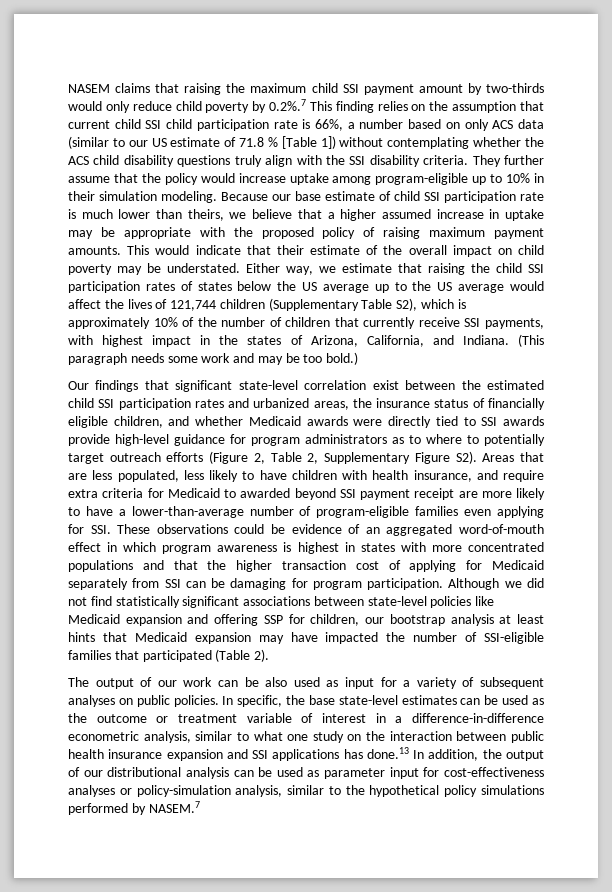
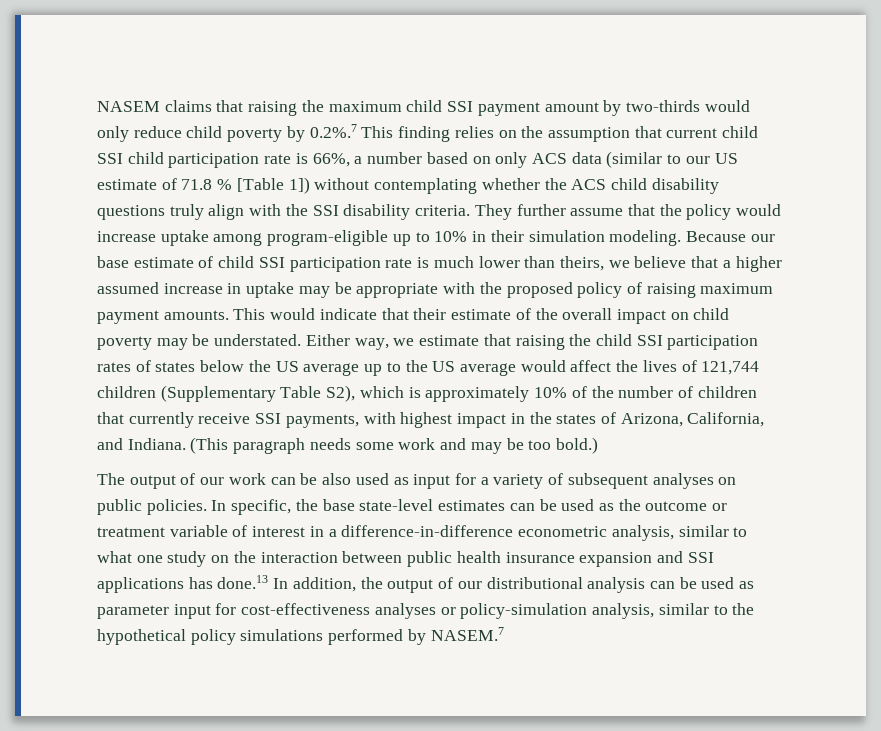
- Our findings that significant state-level correlation exist between the estimated child SSI participation rates and urbanized areas, the insurance status of financially eligible children, and whether Medicaid awards were directly tied to SSI awards provide high-level guidance for program administrators as to where to potentially target outreach efforts (Figure 2, Table 2, Supplementary Figure S2). Areas that are less populated, less likely to have children with health insurance, and require extra criteria for Medicaid to awarded beyond SSI payment receipt are more likely to have a lower-than-average number of program-eligible families even applying for SSI. These observations could be evidence of an aggregated word-of-mouth effect in which program awareness is highest in states with more concentrated populations and that the higher transaction cost of applying for Medicaid separately from SSI can be damaging for program participation. Although we did not find statistically significant associations between state-level policies like Medicaid expansion and offering SSP for children, our bootstrap analysis at least hints that Medicaid expansion may have impacted the number of SSI-eligible families that participated (Table 2).

